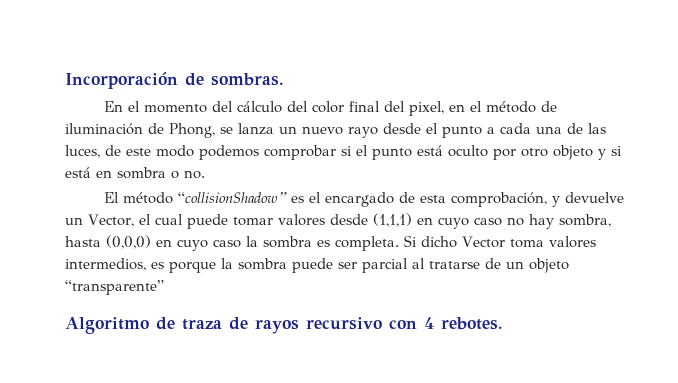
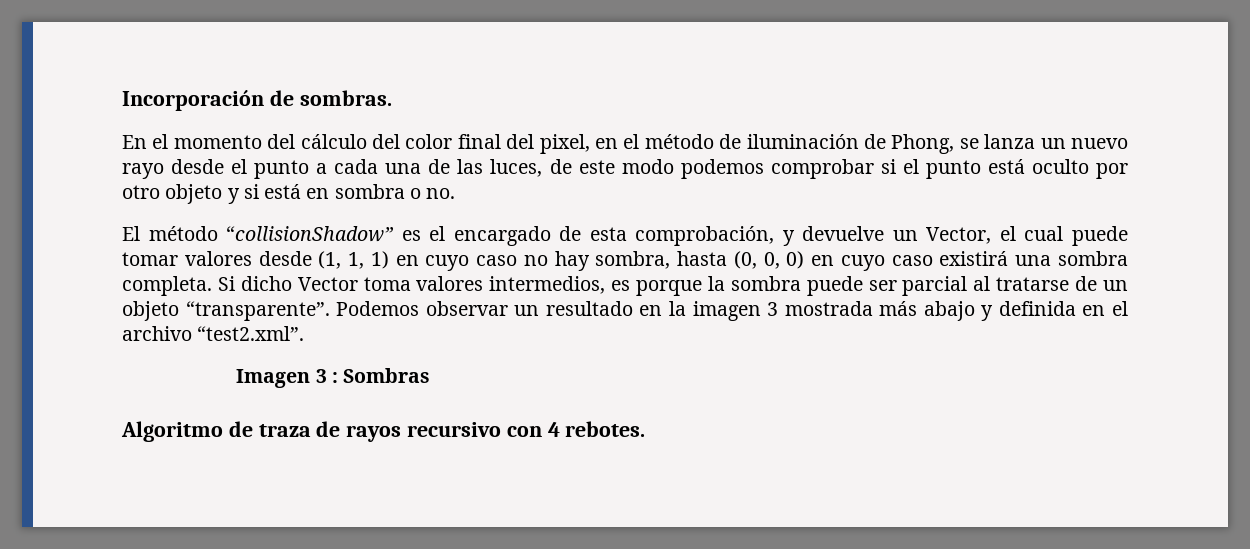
- El método “collisionShadow” es el encargado de esta comprobación, y devuelve un Vector, el cual puede tomar valores desde (1,1,1) en cuyo caso no hay sombra, hasta (0,0,0) en cuyo caso la sombra es completa.
+ El método “collisionShadow” es el encargado de esta comprobación, y devuelve un Vector, el cual puede tomar valores desde (1, 1, 1) en cuyo caso no hay sombra, hasta (0, 0, 0) en cuyo caso existirá una sombra completa.
- Si dicho Vector toma valores intermedios, es porque la sombra puede ser parcial al tratarse de un objeto “transparente”
+ Si dicho Vector toma valores intermedios, es porque la sombra puede ser parcial al tratarse de un objeto “transparente”. Podemos observar un resultado en la imagen 3 mostrada más abajo y definida en el archivo “test2.xml”.
+ Imagen 3 : Sombras

